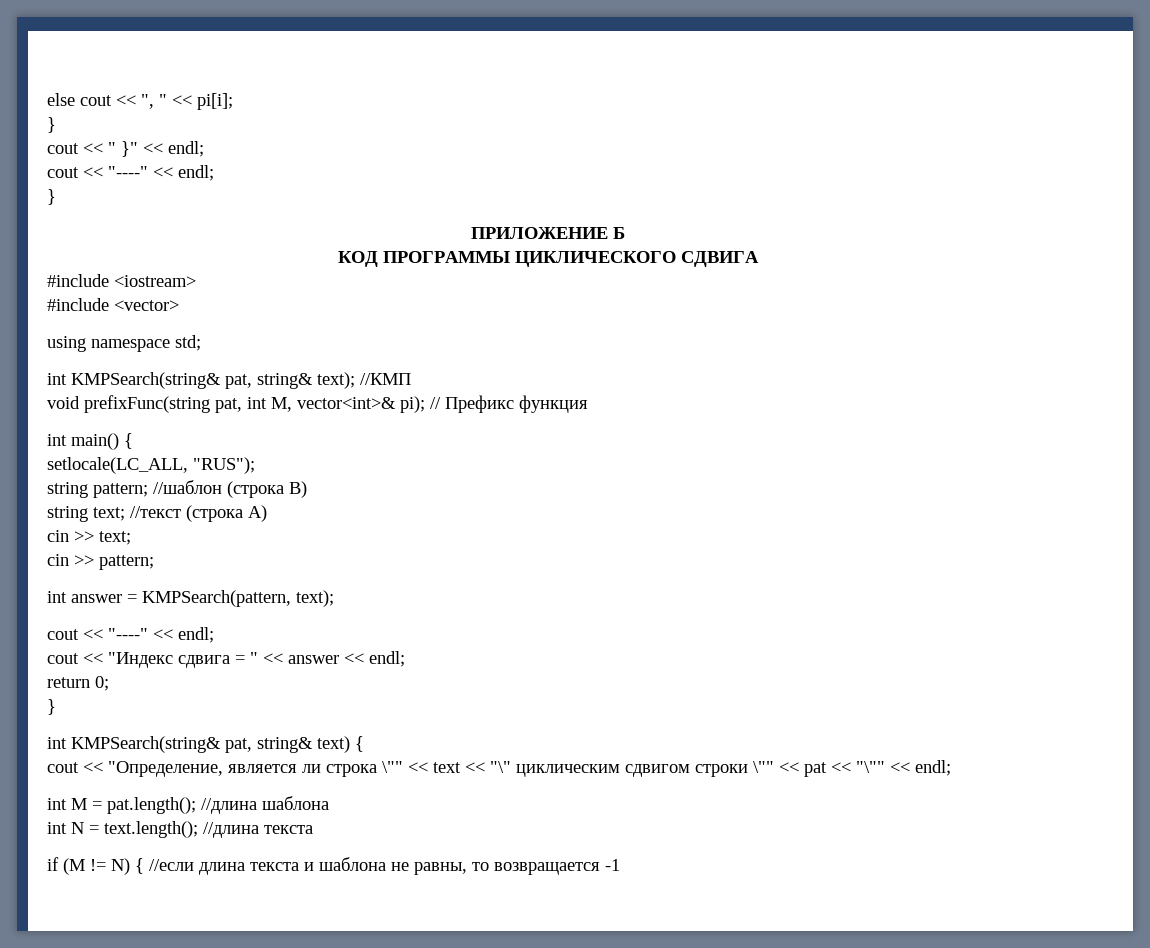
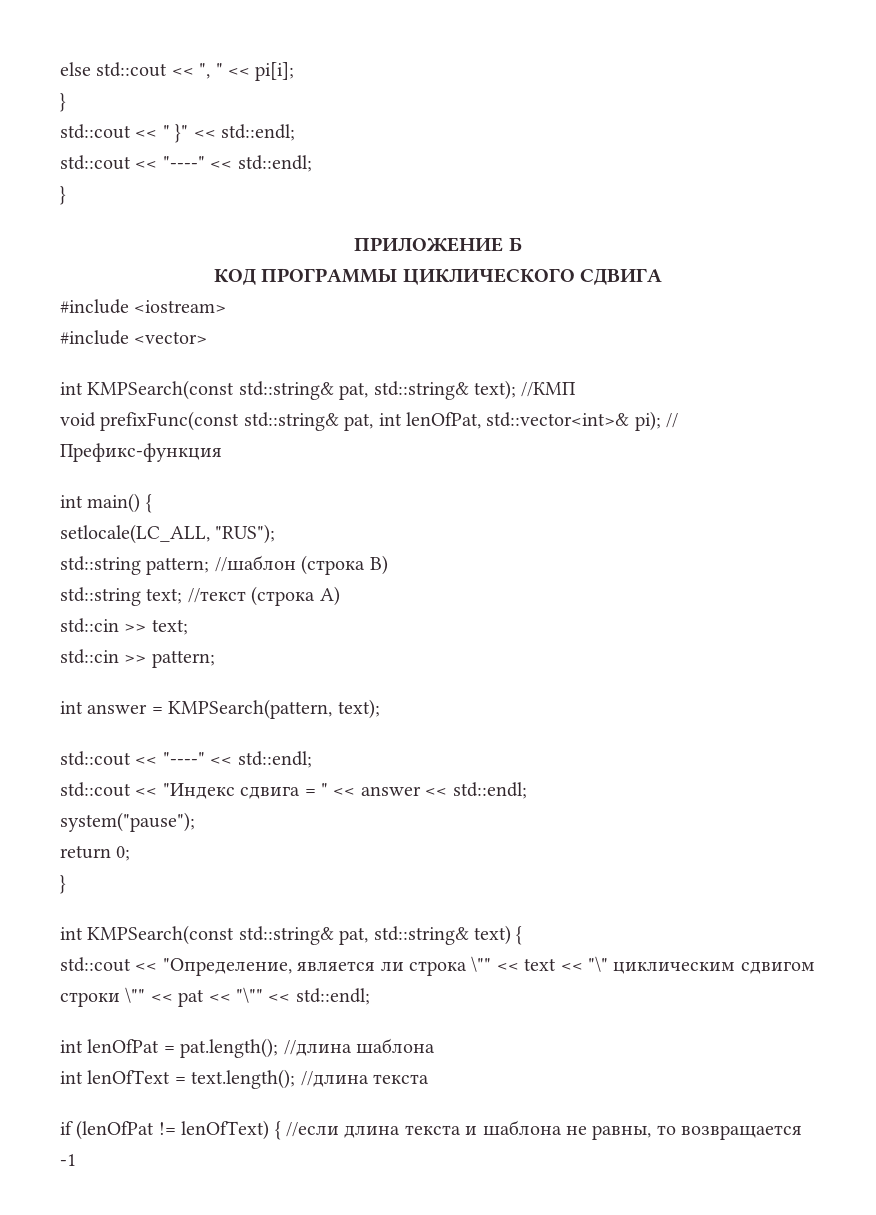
- else cout << ", " << pi[i];
+ else std::cout << ", " << pi[i];
- cout << " }" << endl;
- cout << "----" << endl;
+ std::cout << " }" << std::endl;
+ std::cout << "----" << std::endl;
- using namespace std;
- int KMPSearch(string& pat, string& text); //КМП
- void prefixFunc(string pat, int M, vector<int>& pi); // Префикс функция
+ int KMPSearch(const std::string& pat, std::string& text); //КМП
+ void prefixFunc(const std::string& pat, int lenOfPat, std::vector<int>& pi); // Префикс-функция
- string pattern; //шаблон (строка B)
+ std::string pattern; //шаблон (строка B)
- string text; //текст (строка A)
+ std::string text; //текст (строка A)
- cin >> text;
+ std::cin >> text;
- cin >> pattern;
+ std::cin >> pattern;
  int answer = KMPSearch(pattern, text);
- cout << "----" << endl;
- cout << "Индекс сдвига = " << answer << endl;
+ std::cout << "----" << std::endl;
+ std::cout << "Индекс сдвига = " << answer << std::endl;
+ system("pause");
- int KMPSearch(string& pat, string& text) {
+ int KMPSearch(const std::string& pat, std::string& text) {
- cout << "Определение, является ли строка \"" << text << "\" циклическим сдвигом строки \"" << pat << "\"" << endl;
- int M = pat.length(); //длина шаблона
+ std::cout << "Определение, является ли строка \"" << text << "\" циклическим сдвигом строки \"" << pat << "\"" << std::endl;
+ int lenOfPat = pat.length(); //длина шаблона
- int N = text.length(); //длина текста
+ int lenOfText = text.length(); //длина текста
- if (M != N) { //если длина текста и шаблона не равны, то возвращается -1
+ if (lenOfPat != lenOfText) { //если длина текста и шаблона не равны, то возвращается -1

